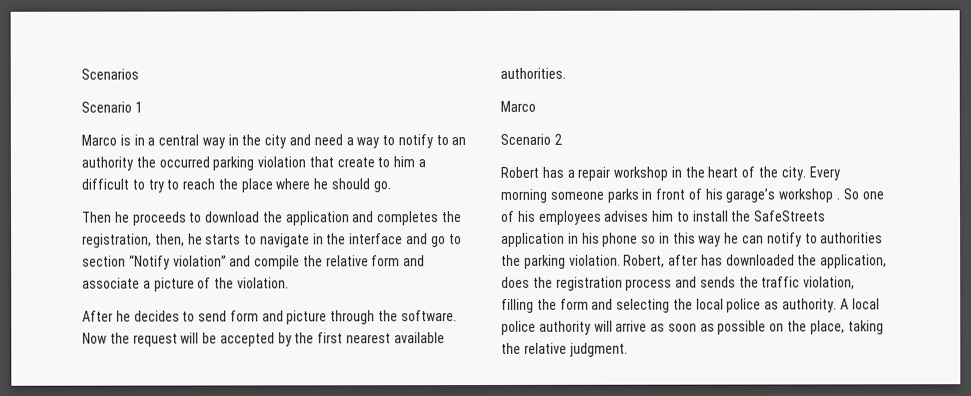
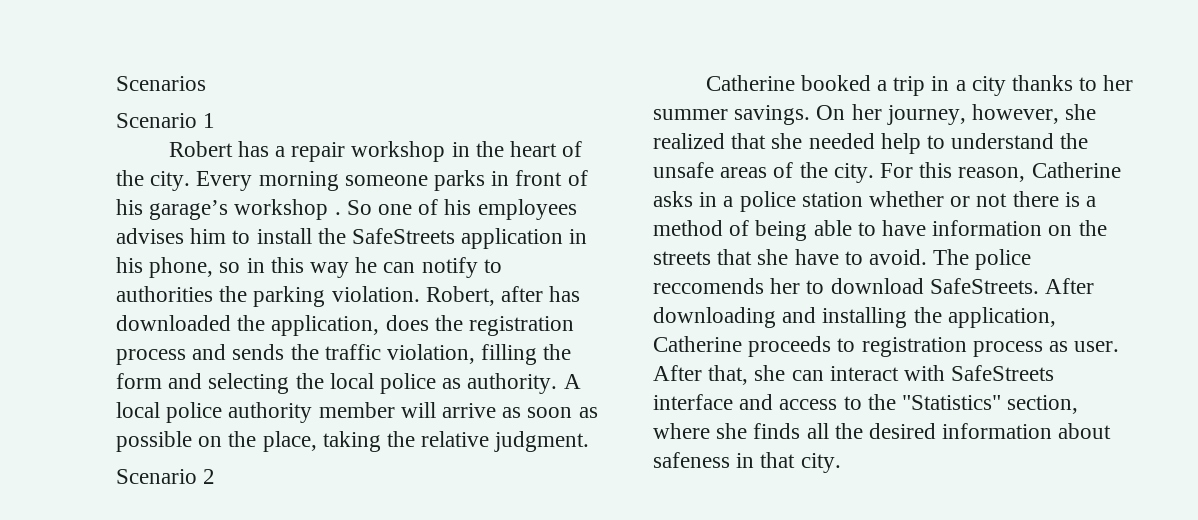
- Marco is in a central way in the city and need a way to notify to an authority the occurred parking violation that create to him a difficult to try to reach the place where he should go.
- Then he proceeds to download the application and completes the registration, then, he starts to navigate in the interface and go to section “Notify violation” and compile the relative form and associate a picture of the violation.
- After he decides to send form and picture through the software. Now the request will be accepted by the first nearest available authorities.
- Marco
- Scenario 2
- So one of his employees advises him to install the SafeStreets application in his phone so in this way he can notify to authorities the parking violation.
+ So one of his employees advises him to install the SafeStreets application in his phone, so in this way he can notify to authorities the parking violation.
- A local police authority will arrive as soon as possible on the place, taking the relative judgment.
+ A local police authority member will arrive as soon as possible on the place, taking the relative judgment.
+ Scenario 2
+ Catherine booked a trip in a city thanks to her summer savings. On her journey, however, she realized that she needed help to understand the unsafe areas of the city. For this reason, Catherine asks in a police station whether or not there is a method of being able to have information on the streets that she have to avoid. The police reccomends her to download SafeStreets. After downloading and installing the application, Catherine proceeds to registration process as user. After that, she can interact with SafeStreets interface and access to the "Statistics" section, where she finds all the desired information about safeness in that city.

